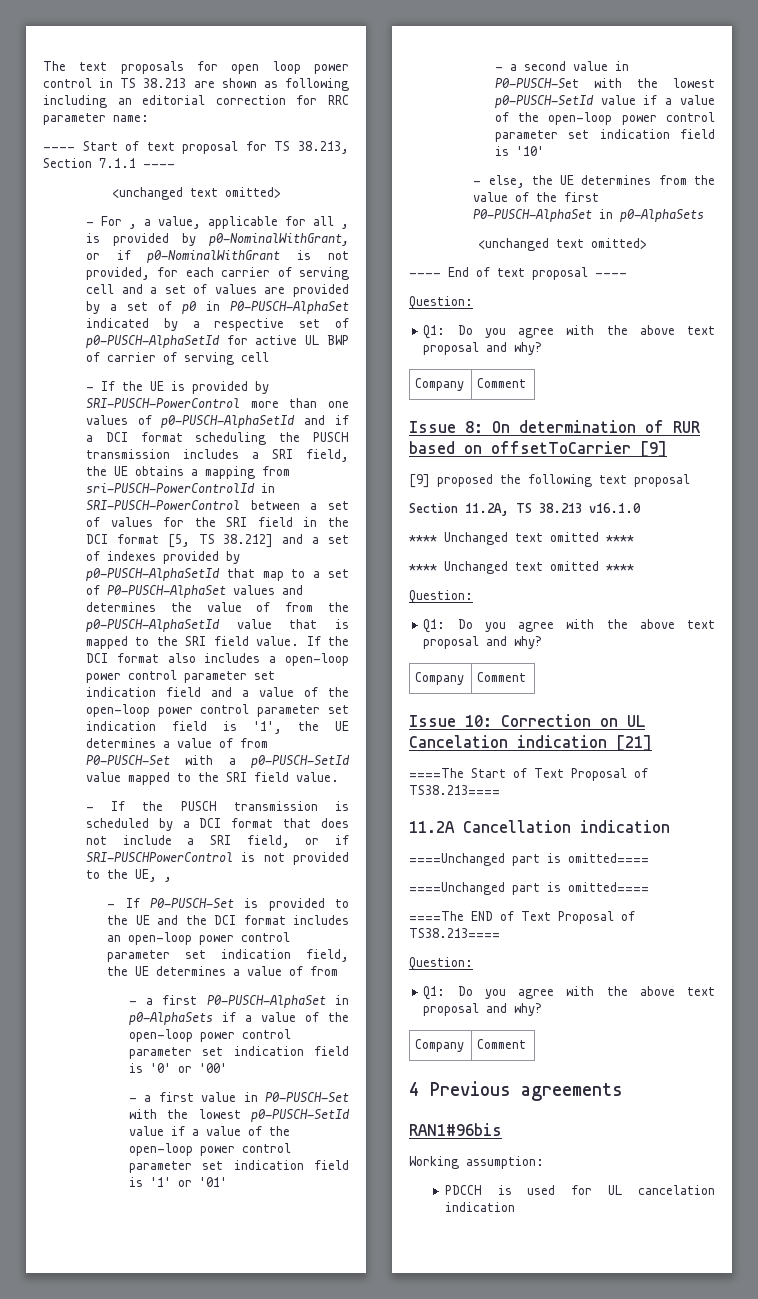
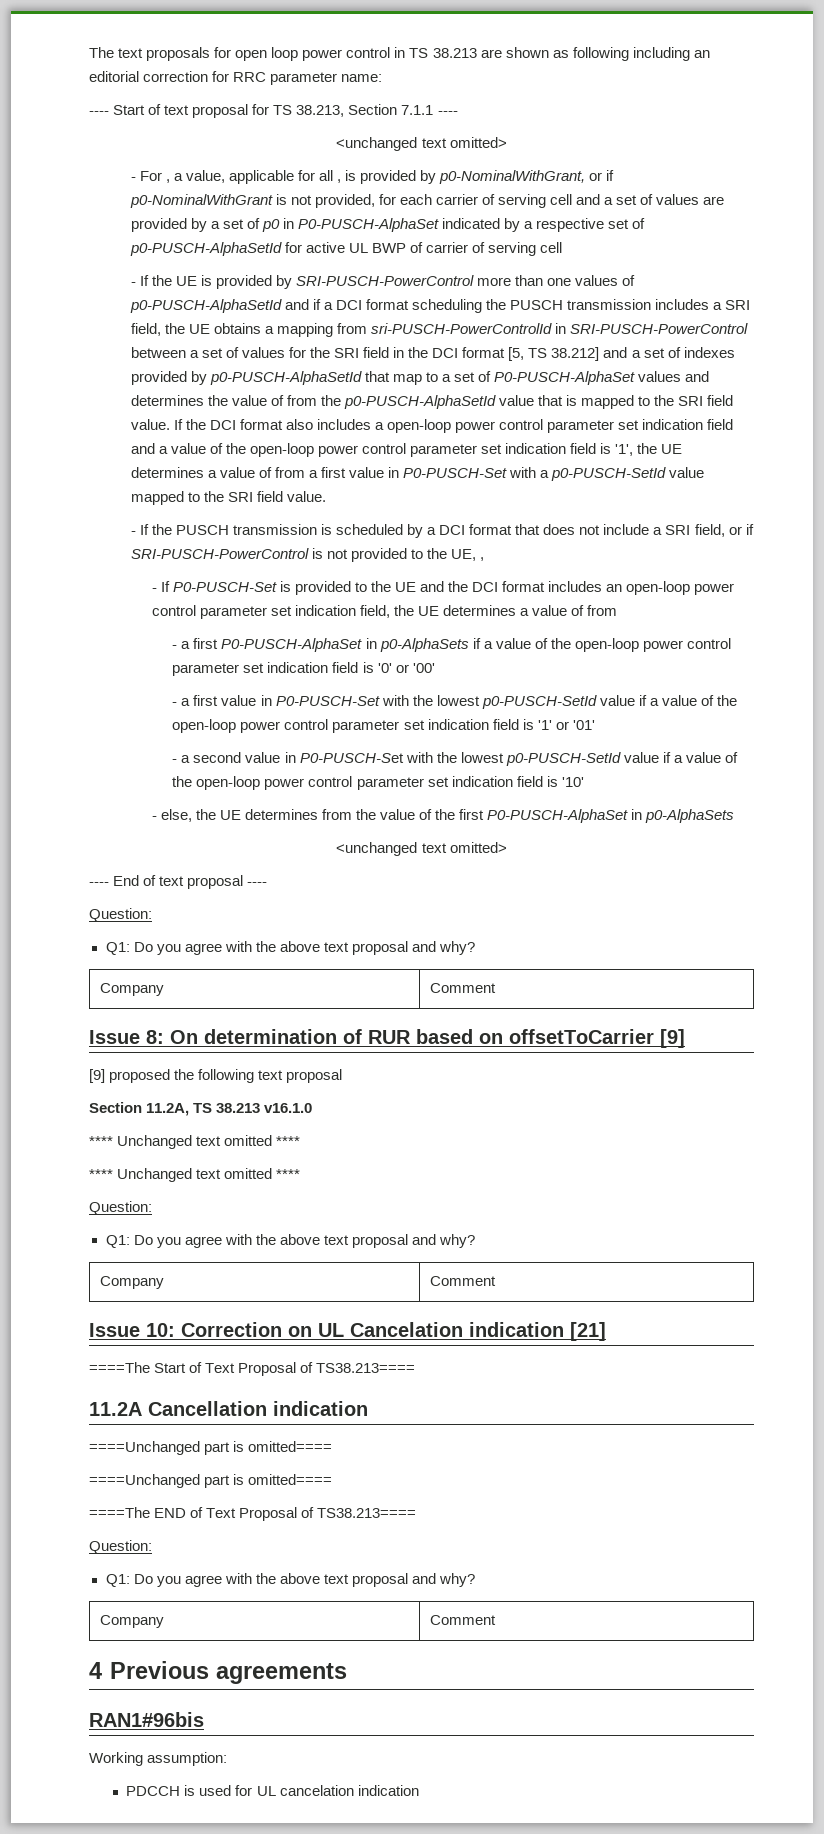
- If the DCI format also includes a open-loop power control parameter set indication field and a value of the open-loop power control parameter set indication field is '1', the UE determines a value of from P0-PUSCH-Set with a p0-PUSCH-SetId value mapped to the SRI field value.
+ If the DCI format also includes a open-loop power control parameter set indication field and a value of the open-loop power control parameter set indication field is '1', the UE determines a value of from a first value in P0-PUSCH-Set with a p0-PUSCH-SetId value mapped to the SRI field value.
- - If the PUSCH transmission is scheduled by a DCI format that does not include a SRI field, or if SRI-PUSCHPowerControl is not provided to the UE, ,
+ - If the PUSCH transmission is scheduled by a DCI format that does not include a SRI field, or if SRI-PUSCH-PowerControl is not provided to the UE, ,

